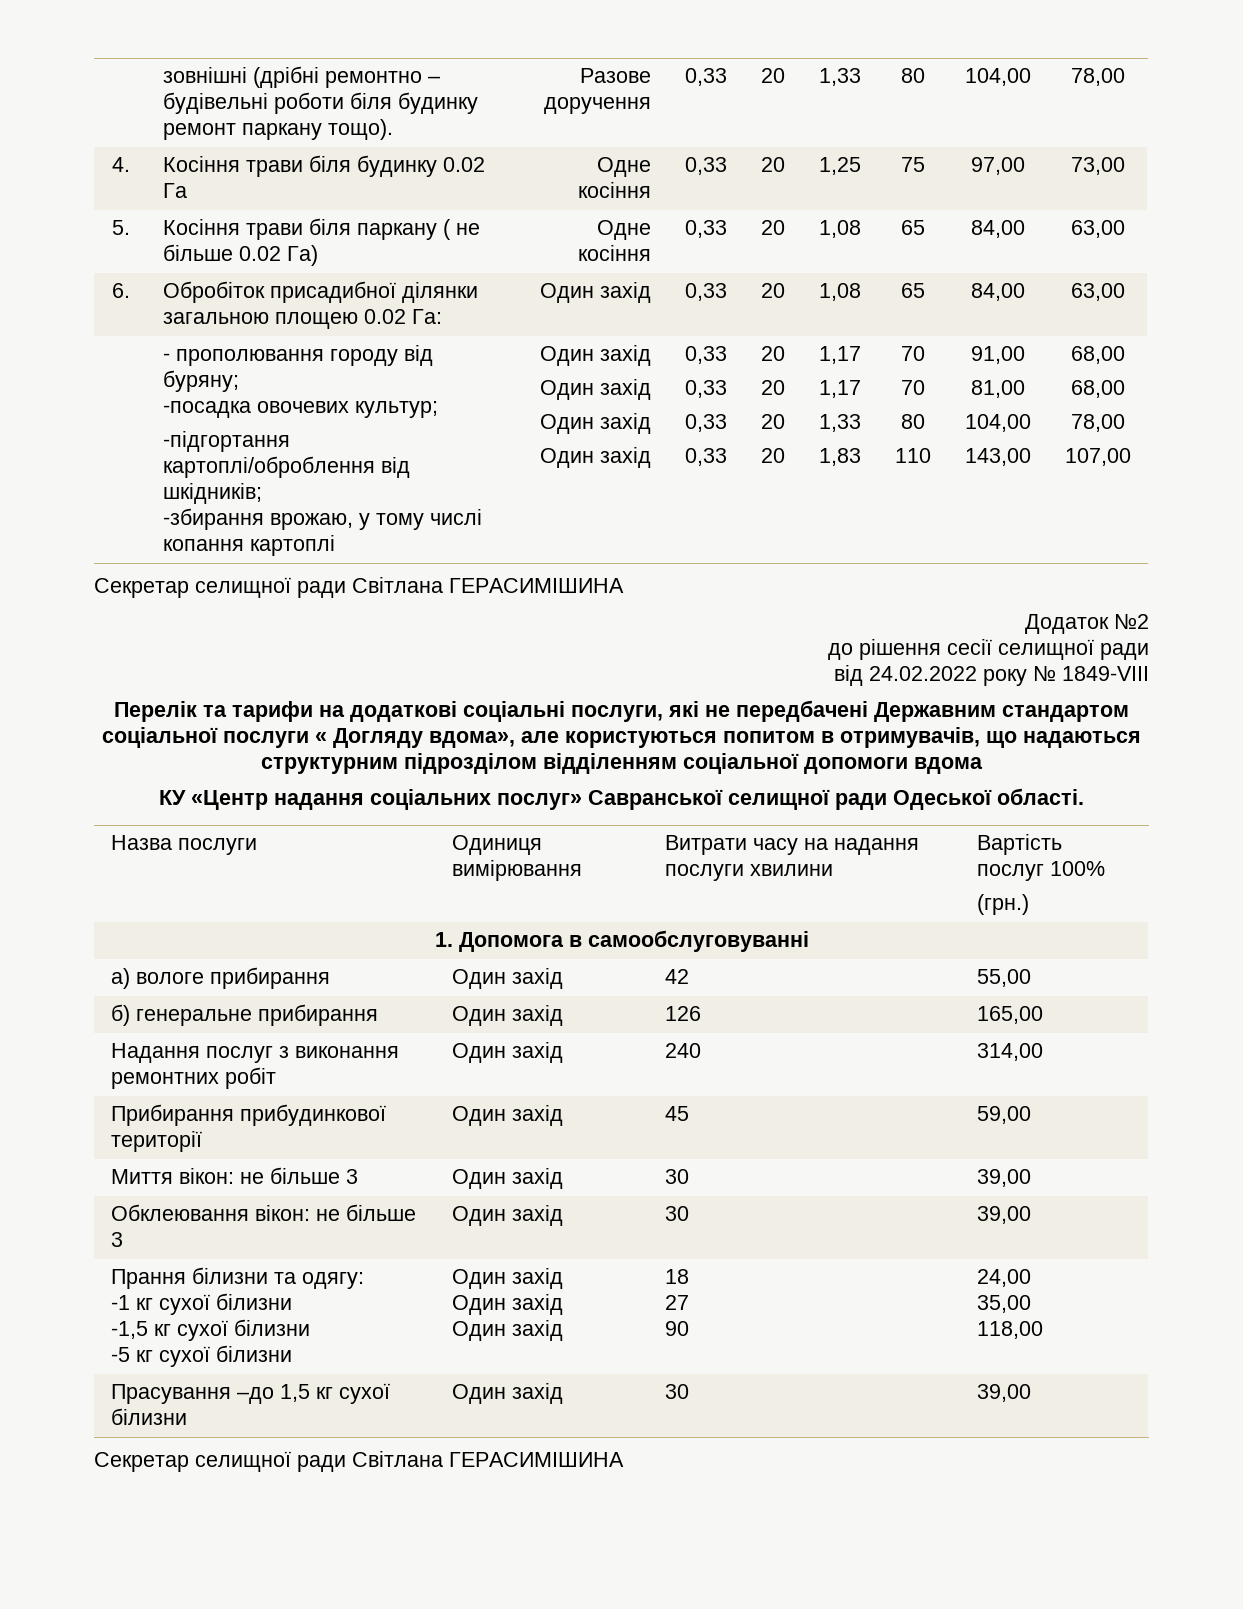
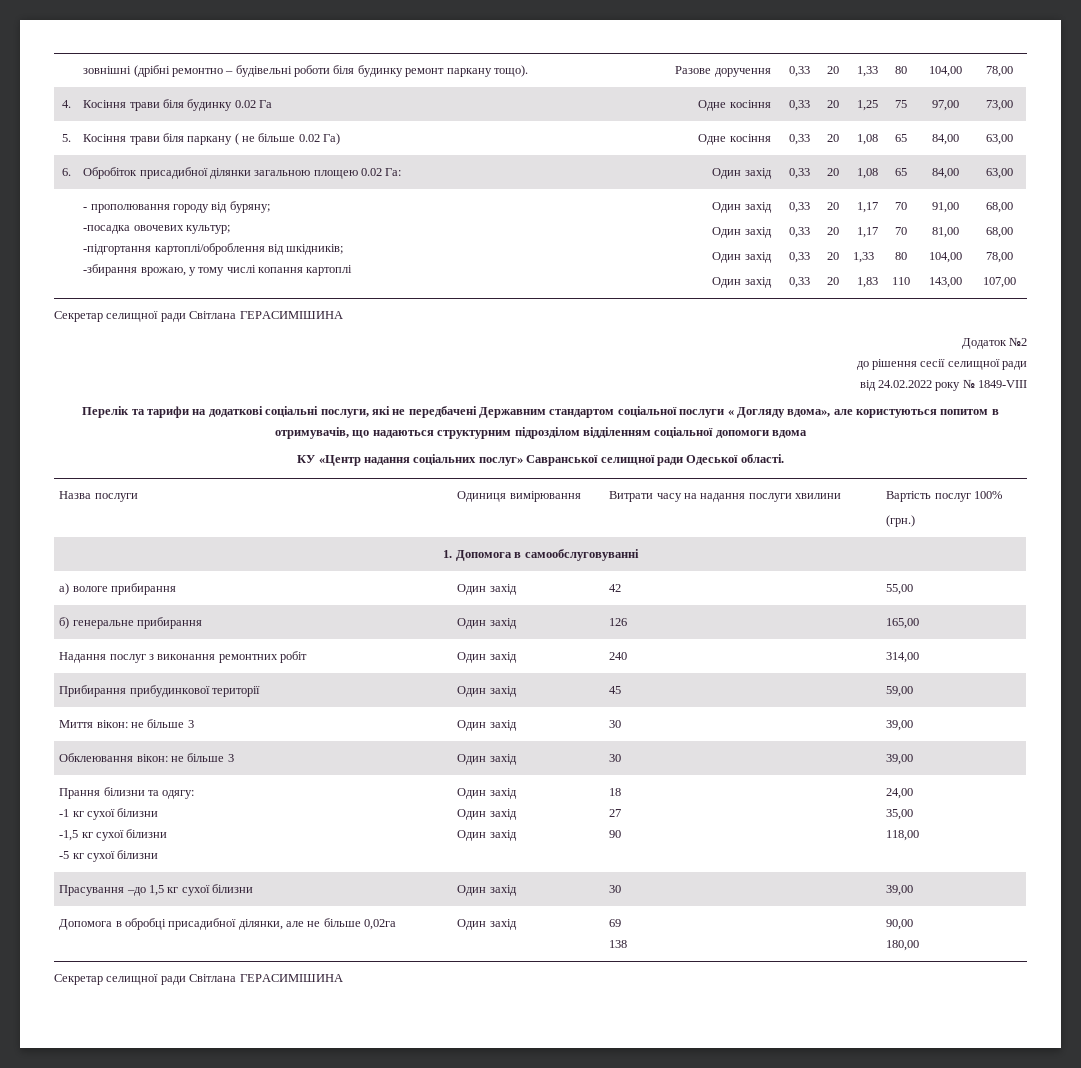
+ Допомога в обробці присадибної ділянки, але не більше 0,02га | Один захід | 69
+ 138 | 90,00
+ 180,00

